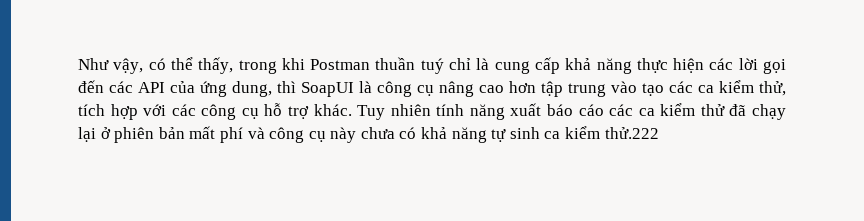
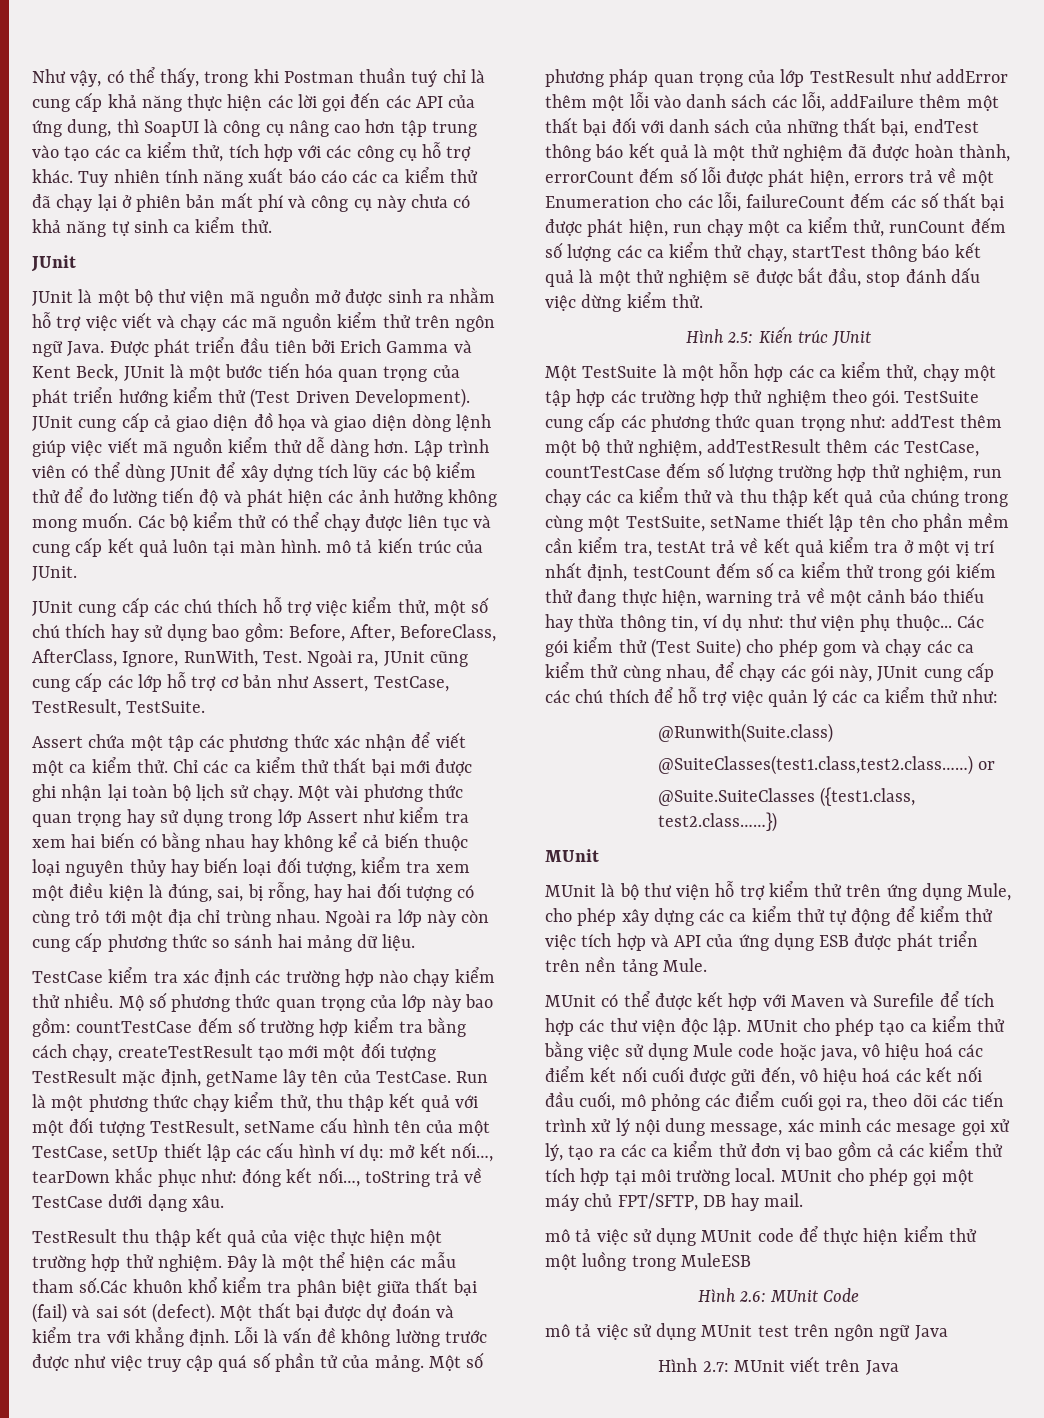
- Tuy nhiên tính năng xuất báo cáo các ca kiểm thử đã chạy lại ở phiên bản mất phí và công cụ này chưa có khả năng tự sinh ca kiểm thử.222
+ Tuy nhiên tính năng xuất báo cáo các ca kiểm thử đã chạy lại ở phiên bản mất phí và công cụ này chưa có khả năng tự sinh ca kiểm thử.
+ JUnit
+ JUnit là một bộ thư viện mã nguồn mở được sinh ra nhằm hỗ trợ việc viết và chạy các mã nguồn kiểm thử trên ngôn ngữ Java. Được phát triển đầu tiên bởi Erich Gamma và Kent Beck, JUnit là một bước tiến hóa quan trọng của phát triển hướng kiểm thử (Test Driven Development). JUnit cung cấp cả giao diện đồ họa và giao diện dòng lệnh giúp việc viết mã nguồn kiểm thử dễ dàng hơn. Lập trình viên có thể dùng JUnit để xây dựng tích lũy các bộ kiểm thử để đo lường tiến độ và phát hiện các ảnh hưởng không mong muốn. Các bộ kiểm thử có thể chạy được liên tục và cung cấp kết quả luôn tại màn hình. mô tả kiến trúc của JUnit.
+ JUnit cung cấp các chú thích hỗ trợ việc kiểm thử, một số chú thích hay sử dụng bao gồm: Before, After, BeforeClass, AfterClass, Ignore, RunWith, Test. Ngoài ra, JUnit cũng cung cấp các lớp hỗ trợ cơ bản như Assert, TestCase, TestResult, TestSuite.
+ Assert chứa một tập các phương thức xác nhận để viết một ca kiểm thử. Chỉ các ca kiểm thử thất bại mới được ghi nhận lại toàn bộ lịch sử chạy. Một vài phương thức quan trọng hay sử dụng trong lớp Assert như kiểm tra xem hai biến có bằng nhau hay không kể cả biến thuộc loại nguyên thủy hay biến loại đối tượng, kiểm tra xem một điều kiện là đúng, sai, bị rỗng, hay hai đối tượng có cùng trỏ tới một địa chỉ trùng nhau. Ngoài ra lớp này còn cung cấp phương thức so sánh hai mảng dữ liệu.
+ TestCase kiểm tra xác định các trường hợp nào chạy kiểm thử nhiều. Mộ số phương thức quan trọng của lớp này bao gồm: countTestCase đếm số trường hợp kiểm tra bằng cách chạy, createTestResult tạo mới một đối tượng TestResult mặc định, getName lây tên của TestCase. Run là một phương thức chạy kiểm thử, thu thập kết quả với một đối tượng TestResult, setName cấu hình tên của một TestCase, setUp thiết lập các cấu hình ví dụ: mở kết nối…, tearDown khắc phục như: đóng kết nối…, toString trả về TestCase dưới dạng xâu.
+ TestResult thu thập kết quả của việc thực hiện một trường hợp thử nghiệm. Đây là một thể hiện các mẫu tham số.Các khuôn khổ kiểm tra phân biệt giữa thất bại (fail) và sai sót (defect). Một thất bại được dự đoán và kiểm tra với khẳng định. Lỗi là vấn đề không lường trước được như việc truy cập quá số phần tử của mảng. Một số phương pháp quan trọng của lớp TestResult như addError thêm một lỗi vào danh sách các lỗi, addFailure thêm một thất bại đối với danh sách của những thất bại, endTest thông báo kết quả là một thử nghiệm đã được hoàn thành, errorCount đếm số lỗi được phát hiện, errors trả về một Enumeration cho các lỗi, failureCount đếm các số thất bại được phát hiện, run chạy một ca kiểm thử, runCount đếm số lượng các ca kiểm thử chạy, startTest thông báo kết quả là một thử nghiệm sẽ được bắt đầu, stop đánh dấu việc dừng kiểm thử.
+ Hình 2.5: Kiến trúc JUnit
+ Một TestSuite là một hỗn hợp các ca kiểm thử, chạy một tập hợp các trường hợp thử nghiệm theo gói. TestSuite cung cấp các phương thức quan trọng như: addTest thêm một bộ thử nghiệm, addTestResult thêm các TestCase, countTestCase đếm số lượng trường hợp thử nghiệm, run chạy các ca kiểm thử và thu thập kết quả của chúng trong cùng một TestSuite, setName thiết lập tên cho phần mềm cần kiểm tra, testAt trả về kết quả kiểm tra ở một vị trí nhất định, testCount đếm số ca kiểm thử trong gói kiếm thử đang thực hiện, warning trả về một cảnh báo thiếu hay thừa thông tin, ví dụ như: thư viện phụ thuộc... Các gói kiểm thử (Test Suite) cho phép gom và chạy các ca kiểm thử cùng nhau, để chạy các gói này, JUnit cung cấp các chú thích để hỗ trợ việc quản lý các ca kiểm thử như:
+ @Runwith(Suite.class)
+ @SuiteClasses(test1.class,test2.class……) or
+ @Suite.SuiteClasses ({test1.class, test2.class……})
+ MUnit
+ MUnit là bộ thư viện hỗ trợ kiểm thử trên ứng dụng Mule, cho phép xây dựng các ca kiểm thử tự động để kiểm thử việc tích hợp và API của ứng dụng ESB được phát triển trên nền tảng Mule.
+ MUnit có thể được kết hợp với Maven và Surefile để tích hợp các thư viện độc lập. MUnit cho phép tạo ca kiểm thử bằng việc sử dụng Mule code hoặc java, vô hiệu hoá các điểm kết nối cuối được gửi đến, vô hiệu hoá các kết nối đầu cuối, mô phỏng các điểm cuối gọi ra, theo dõi các tiến trình xử lý nội dung message, xác minh các mesage gọi xử lý, tạo ra các ca kiểm thử đơn vị bao gồm cả các kiểm thử tích hợp tại môi trường local. MUnit cho phép gọi một máy chủ FPT/SFTP, DB hay mail.
+ mô tả việc sử dụng MUnit code để thực hiện kiểm thử một luồng trong MuleESB
+ Hình 2.6: MUnit Code
+ mô tả việc sử dụng MUnit test trên ngôn ngữ Java
+ Hình 2.7: MUnit viết trên Java

